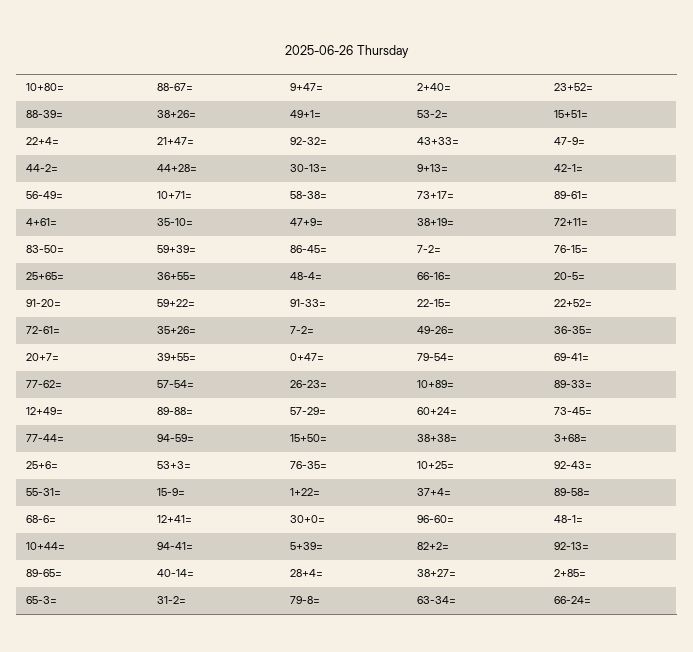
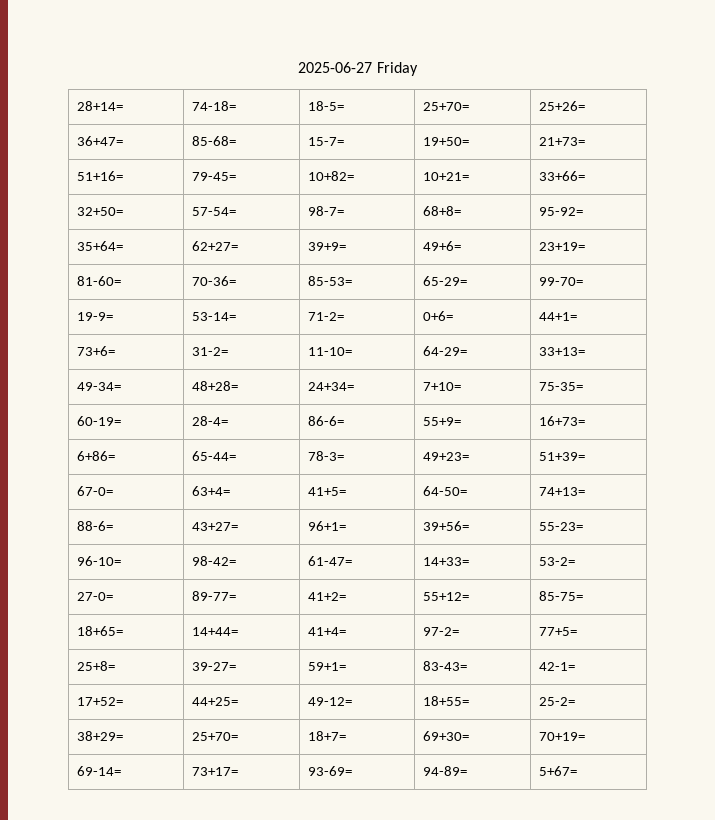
- 2025-06-26 Thursday
- 10+80= | 88-67= | 9+47= | 2+40= | 23+52=
- 88-39= | 38+26= | 49+1= | 53-2= | 15+51=
- 22+4= | 21+47= | 92-32= | 43+33= | 47-9=
- 44-2= | 44+28= | 30-13= | 9+13= | 42-1=
- 56-49= | 10+71= | 58-38= | 73+17= | 89-61=
- 4+61= | 35-10= | 47+9= | 38+19= | 72+11=
- 83-50= | 59+39= | 86-45= | 7-2= | 76-15=
- 25+65= | 36+55= | 48-4= | 66-16= | 20-5=
- 91-20= | 59+22= | 91-33= | 22-15= | 22+52=
- 72-61= | 35+26= | 7-2= | 49-26= | 36-35=
- 20+7= | 39+55= | 0+47= | 79-54= | 69-41=
- 77-62= | 57-54= | 26-23= | 10+89= | 89-33=
- 12+49= | 89-88= | 57-29= | 60+24= | 73-45=
- 77-44= | 94-59= | 15+50= | 38+38= | 3+68=
- 25+6= | 53+3= | 76-35= | 10+25= | 92-43=
- 55-31= | 15-9= | 1+22= | 37+4= | 89-58=
- 68-6= | 12+41= | 30+0= | 96-60= | 48-1=
- 10+44= | 94-41= | 5+39= | 82+2= | 92-13=
- 89-65= | 40-14= | 28+4= | 38+27= | 2+85=
- 65-3= | 31-2= | 79-8= | 63-34= | 66-24=
+ 2025-06-27 Friday
+ 28+14= | 74-18= | 18-5= | 25+70= | 25+26=
+ 36+47= | 85-68= | 15-7= | 19+50= | 21+73=
+ 51+16= | 79-45= | 10+82= | 10+21= | 33+66=
+ 32+50= | 57-54= | 98-7= | 68+8= | 95-92=
+ 35+64= | 62+27= | 39+9= | 49+6= | 23+19=
+ 81-60= | 70-36= | 85-53= | 65-29= | 99-70=
+ 19-9= | 53-14= | 71-2= | 0+6= | 44+1=
+ 73+6= | 31-2= | 11-10= | 64-29= | 33+13=
+ 49-34= | 48+28= | 24+34= | 7+10= | 75-35=
+ 60-19= | 28-4= | 86-6= | 55+9= | 16+73=
+ 6+86= | 65-44= | 78-3= | 49+23= | 51+39=
+ 67-0= | 63+4= | 41+5= | 64-50= | 74+13=
+ 88-6= | 43+27= | 96+1= | 39+56= | 55-23=
+ 96-10= | 98-42= | 61-47= | 14+33= | 53-2=
+ 27-0= | 89-77= | 41+2= | 55+12= | 85-75=
+ 18+65= | 14+44= | 41+4= | 97-2= | 77+5=
+ 25+8= | 39-27= | 59+1= | 83-43= | 42-1=
+ 17+52= | 44+25= | 49-12= | 18+55= | 25-2=
+ 38+29= | 25+70= | 18+7= | 69+30= | 70+19=
+ 69-14= | 73+17= | 93-69= | 94-89= | 5+67=

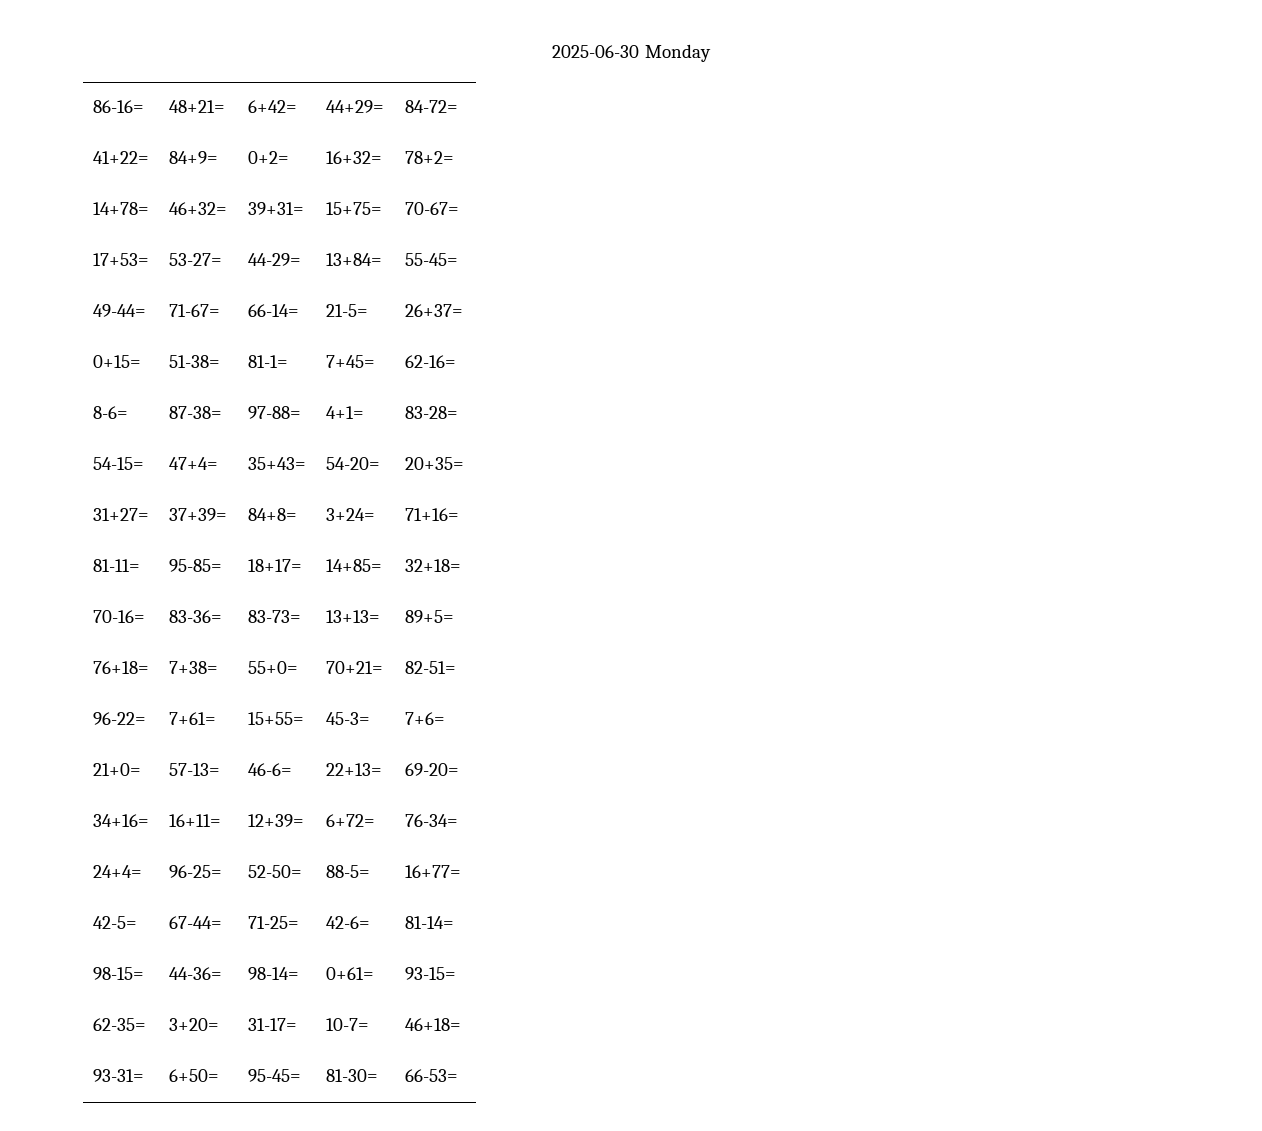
- 2025-06-27 Friday
- 28+14= | 74-18= | 18-5= | 25+70= | 25+26=
- 36+47= | 85-68= | 15-7= | 19+50= | 21+73=
- 51+16= | 79-45= | 10+82= | 10+21= | 33+66=
- 32+50= | 57-54= | 98-7= | 68+8= | 95-92=
- 35+64= | 62+27= | 39+9= | 49+6= | 23+19=
- 81-60= | 70-36= | 85-53= | 65-29= | 99-70=
- 19-9= | 53-14= | 71-2= | 0+6= | 44+1=
- 73+6= | 31-2= | 11-10= | 64-29= | 33+13=
- 49-34= | 48+28= | 24+34= | 7+10= | 75-35=
- 60-19= | 28-4= | 86-6= | 55+9= | 16+73=
- 6+86= | 65-44= | 78-3= | 49+23= | 51+39=
- 67-0= | 63+4= | 41+5= | 64-50= | 74+13=
- 88-6= | 43+27= | 96+1= | 39+56= | 55-23=
- 96-10= | 98-42= | 61-47= | 14+33= | 53-2=
- 27-0= | 89-77= | 41+2= | 55+12= | 85-75=
- 18+65= | 14+44= | 41+4= | 97-2= | 77+5=
- 25+8= | 39-27= | 59+1= | 83-43= | 42-1=
- 17+52= | 44+25= | 49-12= | 18+55= | 25-2=
- 38+29= | 25+70= | 18+7= | 69+30= | 70+19=
- 69-14= | 73+17= | 93-69= | 94-89= | 5+67=
+ 2025-06-30 Monday
+ 86-16= | 48+21= | 6+42= | 44+29= | 84-72=
+ 41+22= | 84+9= | 0+2= | 16+32= | 78+2=
+ 14+78= | 46+32= | 39+31= | 15+75= | 70-67=
+ 17+53= | 53-27= | 44-29= | 13+84= | 55-45=
+ 49-44= | 71-67= | 66-14= | 21-5= | 26+37=
+ 0+15= | 51-38= | 81-1= | 7+45= | 62-16=
+ 8-6= | 87-38= | 97-88= | 4+1= | 83-28=
+ 54-15= | 47+4= | 35+43= | 54-20= | 20+35=
+ 31+27= | 37+39= | 84+8= | 3+24= | 71+16=
+ 81-11= | 95-85= | 18+17= | 14+85= | 32+18=
+ 70-16= | 83-36= | 83-73= | 13+13= | 89+5=
+ 76+18= | 7+38= | 55+0= | 70+21= | 82-51=
+ 96-22= | 7+61= | 15+55= | 45-3= | 7+6=
+ 21+0= | 57-13= | 46-6= | 22+13= | 69-20=
+ 34+16= | 16+11= | 12+39= | 6+72= | 76-34=
+ 24+4= | 96-25= | 52-50= | 88-5= | 16+77=
+ 42-5= | 67-44= | 71-25= | 42-6= | 81-14=
+ 98-15= | 44-36= | 98-14= | 0+61= | 93-15=
+ 62-35= | 3+20= | 31-17= | 10-7= | 46+18=
+ 93-31= | 6+50= | 95-45= | 81-30= | 66-53=

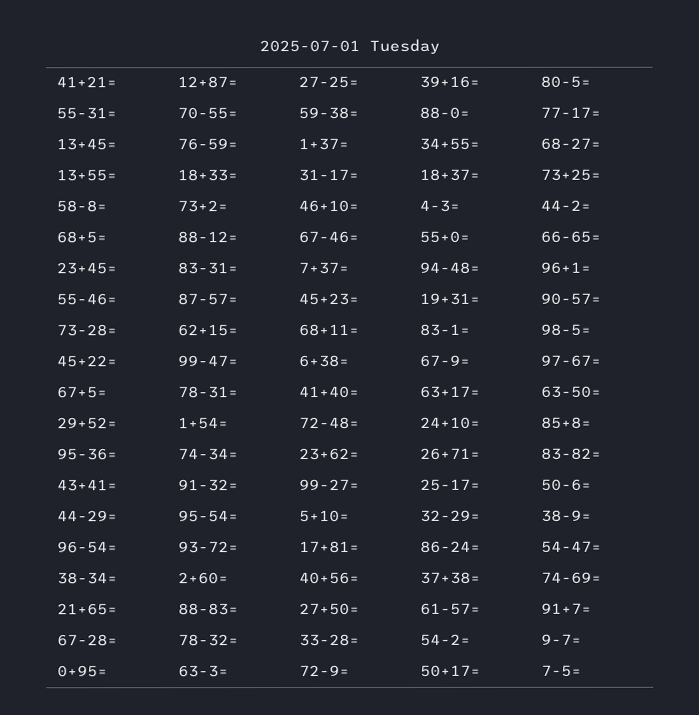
- 2025-06-30 Monday
- 86-16= | 48+21= | 6+42= | 44+29= | 84-72=
- 41+22= | 84+9= | 0+2= | 16+32= | 78+2=
- 14+78= | 46+32= | 39+31= | 15+75= | 70-67=
- 17+53= | 53-27= | 44-29= | 13+84= | 55-45=
- 49-44= | 71-67= | 66-14= | 21-5= | 26+37=
- 0+15= | 51-38= | 81-1= | 7+45= | 62-16=
- 8-6= | 87-38= | 97-88= | 4+1= | 83-28=
- 54-15= | 47+4= | 35+43= | 54-20= | 20+35=
- 31+27= | 37+39= | 84+8= | 3+24= | 71+16=
- 81-11= | 95-85= | 18+17= | 14+85= | 32+18=
- 70-16= | 83-36= | 83-73= | 13+13= | 89+5=
- 76+18= | 7+38= | 55+0= | 70+21= | 82-51=
- 96-22= | 7+61= | 15+55= | 45-3= | 7+6=
- 21+0= | 57-13= | 46-6= | 22+13= | 69-20=
- 34+16= | 16+11= | 12+39= | 6+72= | 76-34=
- 24+4= | 96-25= | 52-50= | 88-5= | 16+77=
- 42-5= | 67-44= | 71-25= | 42-6= | 81-14=
- 98-15= | 44-36= | 98-14= | 0+61= | 93-15=
- 62-35= | 3+20= | 31-17= | 10-7= | 46+18=
- 93-31= | 6+50= | 95-45= | 81-30= | 66-53=
+ 2025-07-01 Tuesday
+ 41+21= | 12+87= | 27-25= | 39+16= | 80-5=
+ 55-31= | 70-55= | 59-38= | 88-0= | 77-17=
+ 13+45= | 76-59= | 1+37= | 34+55= | 68-27=
+ 13+55= | 18+33= | 31-17= | 18+37= | 73+25=
+ 58-8= | 73+2= | 46+10= | 4-3= | 44-2=
+ 68+5= | 88-12= | 67-46= | 55+0= | 66-65=
+ 23+45= | 83-31= | 7+37= | 94-48= | 96+1=
+ 55-46= | 87-57= | 45+23= | 19+31= | 90-57=
+ 73-28= | 62+15= | 68+11= | 83-1= | 98-5=
+ 45+22= | 99-47= | 6+38= | 67-9= | 97-67=
+ 67+5= | 78-31= | 41+40= | 63+17= | 63-50=
+ 29+52= | 1+54= | 72-48= | 24+10= | 85+8=
+ 95-36= | 74-34= | 23+62= | 26+71= | 83-82=
+ 43+41= | 91-32= | 99-27= | 25-17= | 50-6=
+ 44-29= | 95-54= | 5+10= | 32-29= | 38-9=
+ 96-54= | 93-72= | 17+81= | 86-24= | 54-47=
+ 38-34= | 2+60= | 40+56= | 37+38= | 74-69=
+ 21+65= | 88-83= | 27+50= | 61-57= | 91+7=
+ 67-28= | 78-32= | 33-28= | 54-2= | 9-7=
+ 0+95= | 63-3= | 72-9= | 50+17= | 7-5=

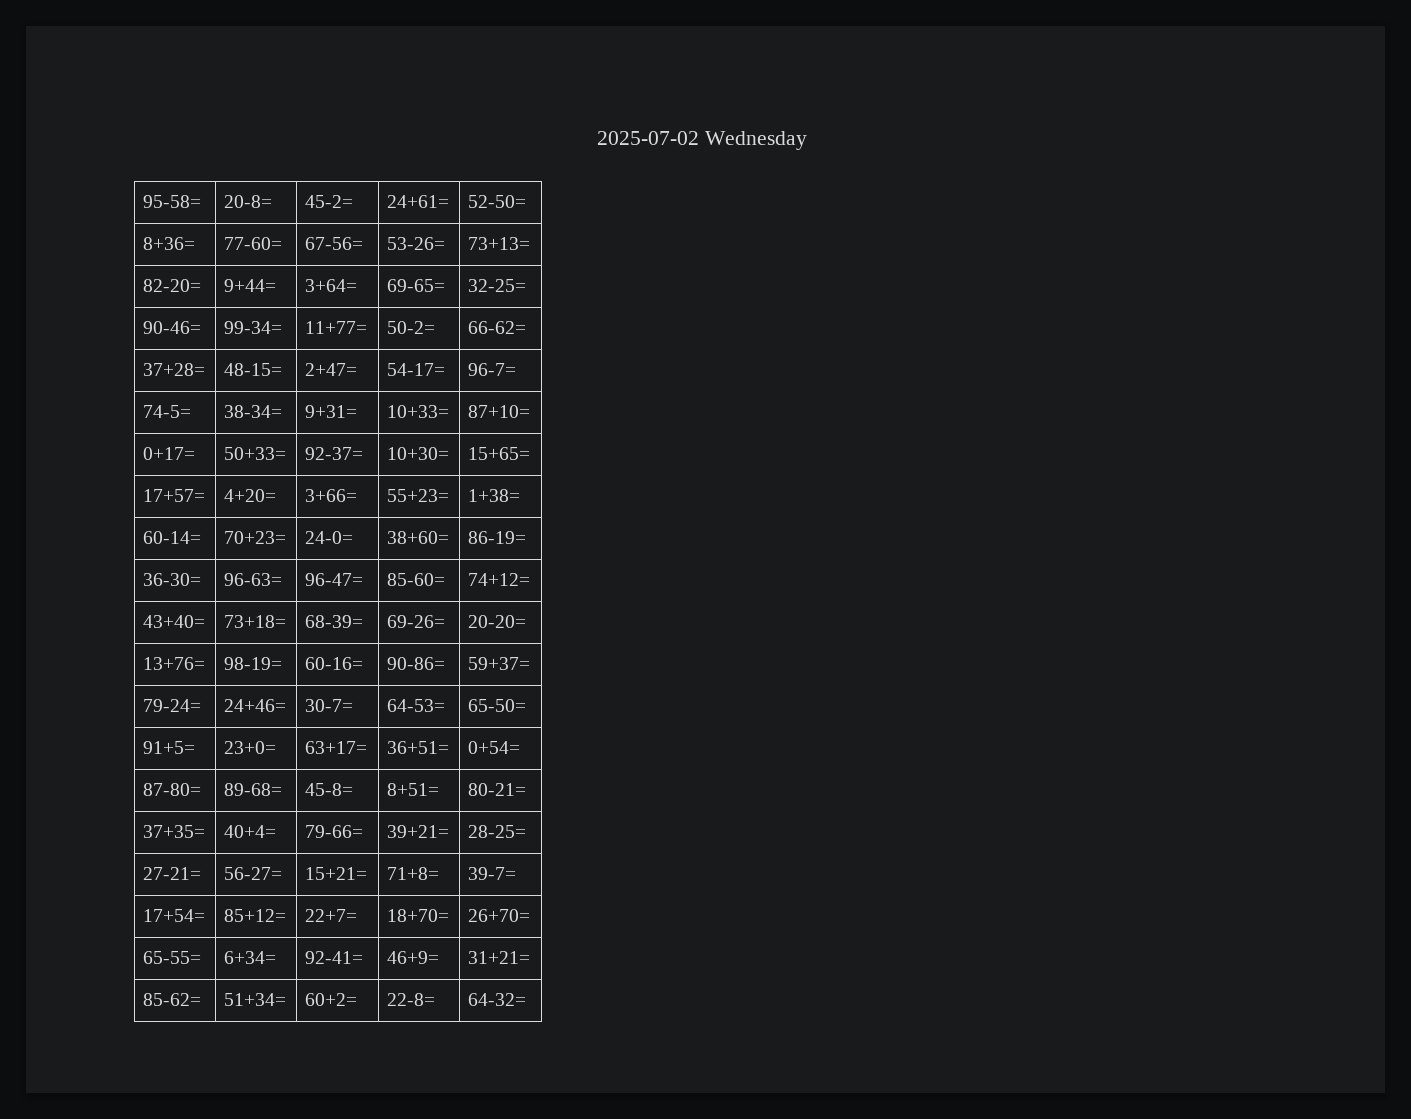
- 2025-07-01 Tuesday
- 41+21= | 12+87= | 27-25= | 39+16= | 80-5=
- 55-31= | 70-55= | 59-38= | 88-0= | 77-17=
- 13+45= | 76-59= | 1+37= | 34+55= | 68-27=
- 13+55= | 18+33= | 31-17= | 18+37= | 73+25=
- 58-8= | 73+2= | 46+10= | 4-3= | 44-2=
- 68+5= | 88-12= | 67-46= | 55+0= | 66-65=
- 23+45= | 83-31= | 7+37= | 94-48= | 96+1=
- 55-46= | 87-57= | 45+23= | 19+31= | 90-57=
- 73-28= | 62+15= | 68+11= | 83-1= | 98-5=
- 45+22= | 99-47= | 6+38= | 67-9= | 97-67=
- 67+5= | 78-31= | 41+40= | 63+17= | 63-50=
- 29+52= | 1+54= | 72-48= | 24+10= | 85+8=
- 95-36= | 74-34= | 23+62= | 26+71= | 83-82=
- 43+41= | 91-32= | 99-27= | 25-17= | 50-6=
- 44-29= | 95-54= | 5+10= | 32-29= | 38-9=
- 96-54= | 93-72= | 17+81= | 86-24= | 54-47=
- 38-34= | 2+60= | 40+56= | 37+38= | 74-69=
- 21+65= | 88-83= | 27+50= | 61-57= | 91+7=
- 67-28= | 78-32= | 33-28= | 54-2= | 9-7=
- 0+95= | 63-3= | 72-9= | 50+17= | 7-5=
+ 2025-07-02 Wednesday
+ 95-58= | 20-8= | 45-2= | 24+61= | 52-50=
+ 8+36= | 77-60= | 67-56= | 53-26= | 73+13=
+ 82-20= | 9+44= | 3+64= | 69-65= | 32-25=
+ 90-46= | 99-34= | 11+77= | 50-2= | 66-62=
+ 37+28= | 48-15= | 2+47= | 54-17= | 96-7=
+ 74-5= | 38-34= | 9+31= | 10+33= | 87+10=
+ 0+17= | 50+33= | 92-37= | 10+30= | 15+65=
+ 17+57= | 4+20= | 3+66= | 55+23= | 1+38=
+ 60-14= | 70+23= | 24-0= | 38+60= | 86-19=
+ 36-30= | 96-63= | 96-47= | 85-60= | 74+12=
+ 43+40= | 73+18= | 68-39= | 69-26= | 20-20=
+ 13+76= | 98-19= | 60-16= | 90-86= | 59+37=
+ 79-24= | 24+46= | 30-7= | 64-53= | 65-50=
+ 91+5= | 23+0= | 63+17= | 36+51= | 0+54=
+ 87-80= | 89-68= | 45-8= | 8+51= | 80-21=
+ 37+35= | 40+4= | 79-66= | 39+21= | 28-25=
+ 27-21= | 56-27= | 15+21= | 71+8= | 39-7=
+ 17+54= | 85+12= | 22+7= | 18+70= | 26+70=
+ 65-55= | 6+34= | 92-41= | 46+9= | 31+21=
+ 85-62= | 51+34= | 60+2= | 22-8= | 64-32=

